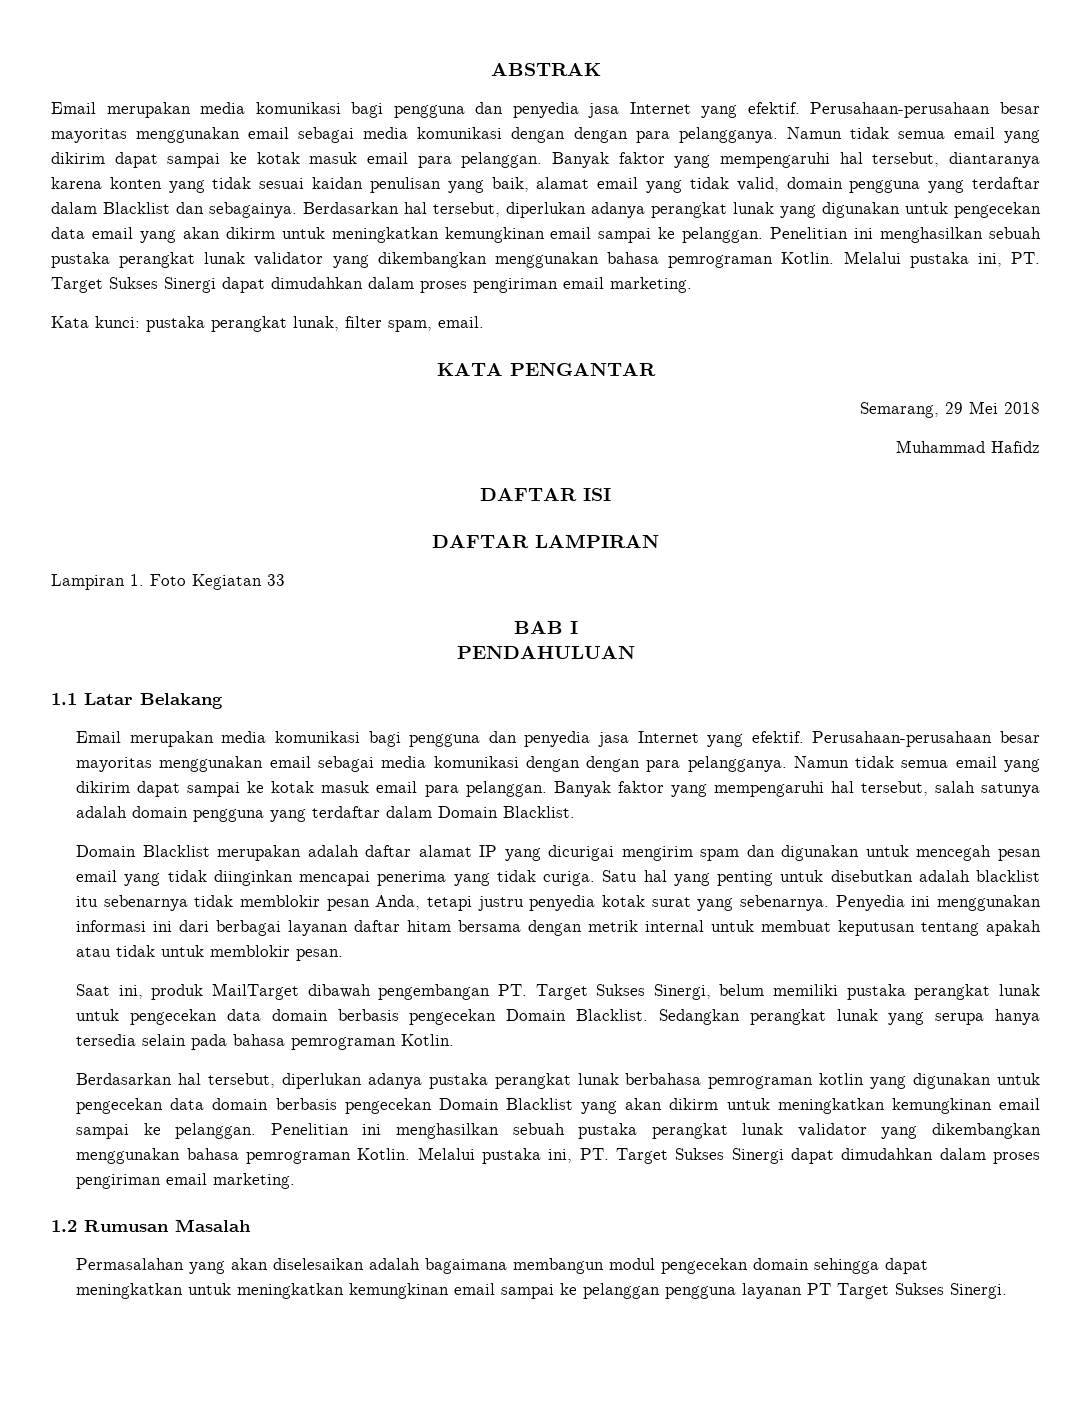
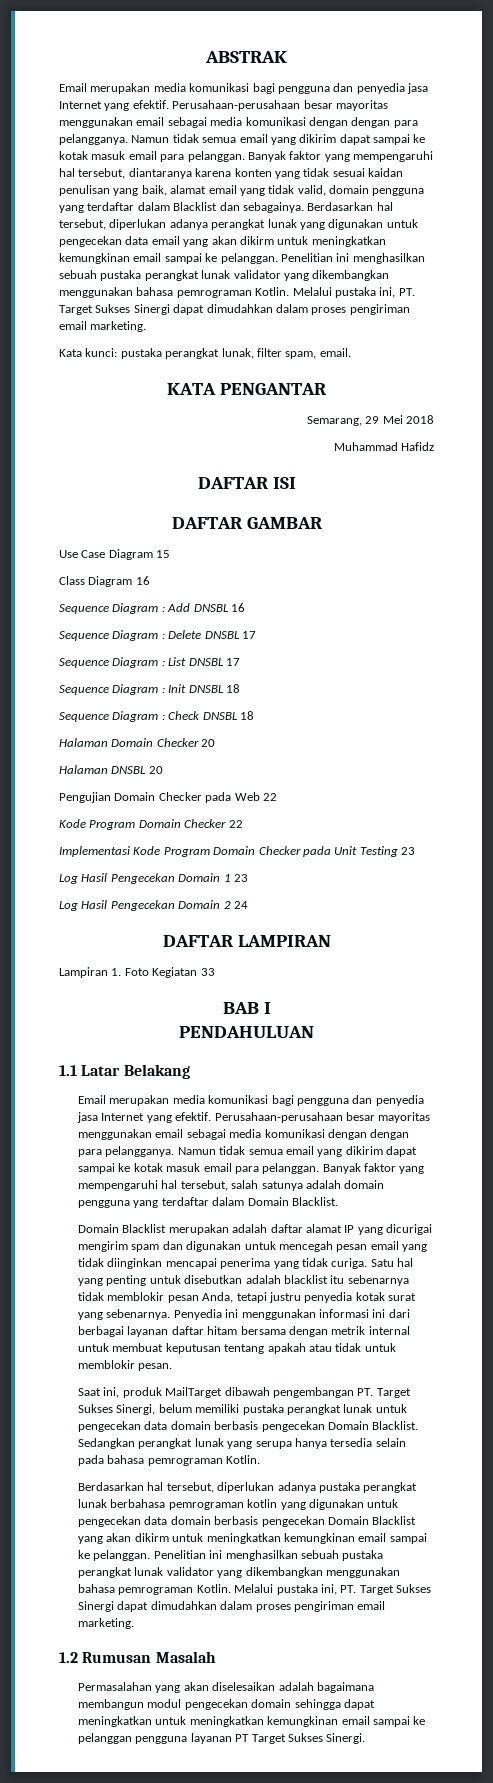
+ DAFTAR GAMBAR
+ Use Case Diagram 15
+ Class Diagram 16
+ Sequence Diagram : Add DNSBL 16
+ Sequence Diagram : Delete DNSBL 17
+ Sequence Diagram : List DNSBL 17
+ Sequence Diagram : Init DNSBL 18
+ Sequence Diagram : Check DNSBL 18
+ Halaman Domain Checker 20
+ Halaman DNSBL 20
+ Pengujian Domain Checker pada Web 22
+ Kode Program Domain Checker 22
+ Implementasi Kode Program Domain Checker pada Unit Testing 23
+ Log Hasil Pengecekan Domain 1 23
+ Log Hasil Pengecekan Domain 2 24

